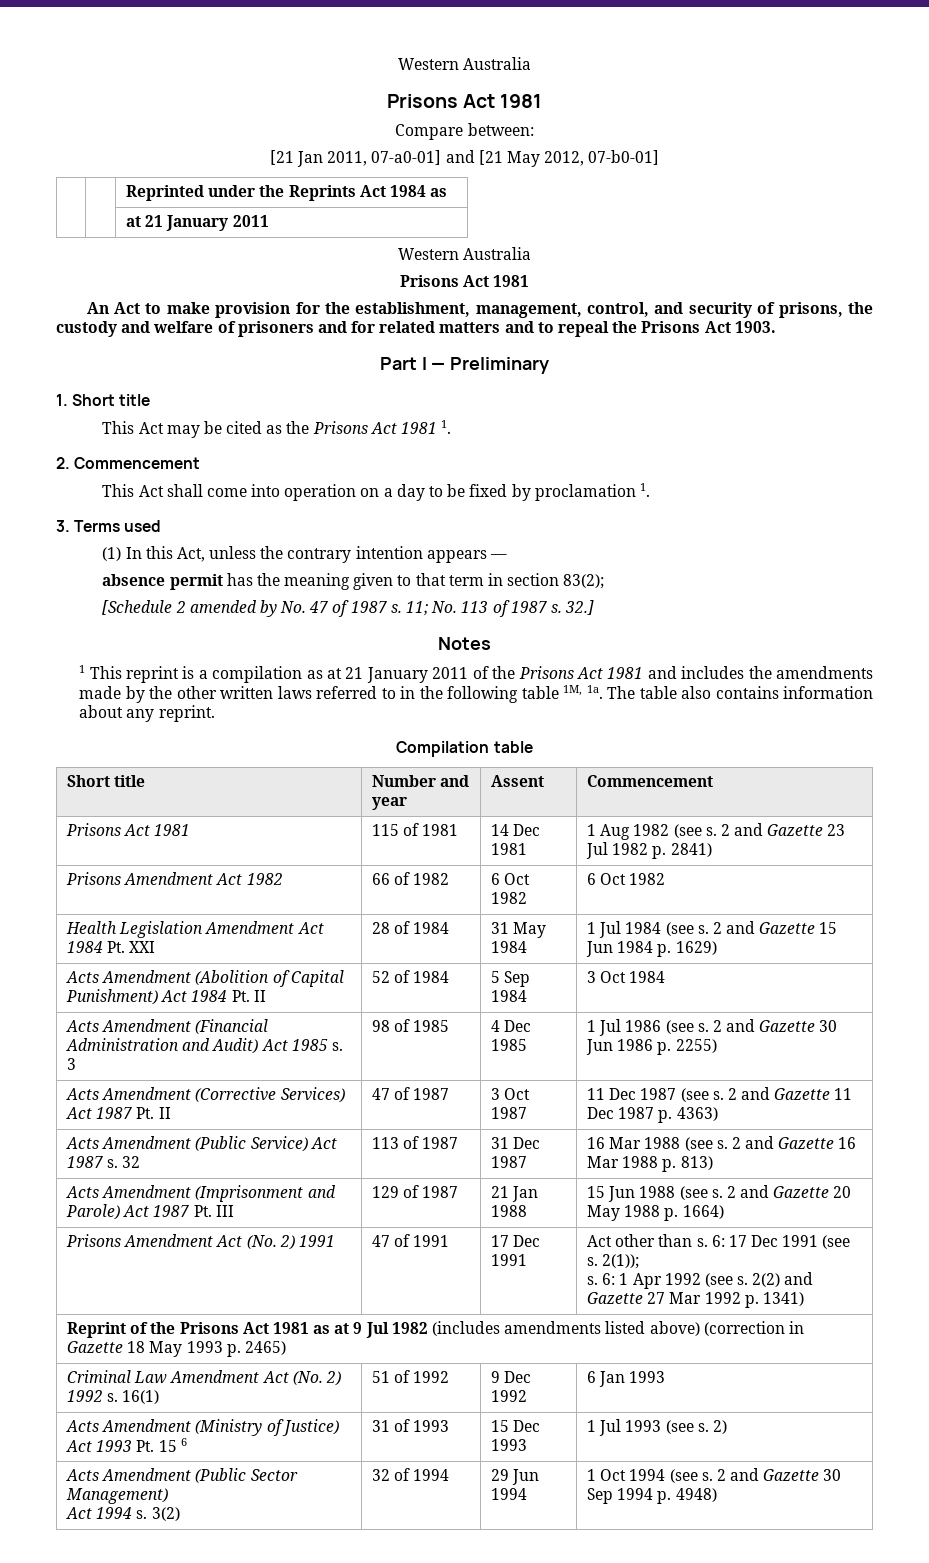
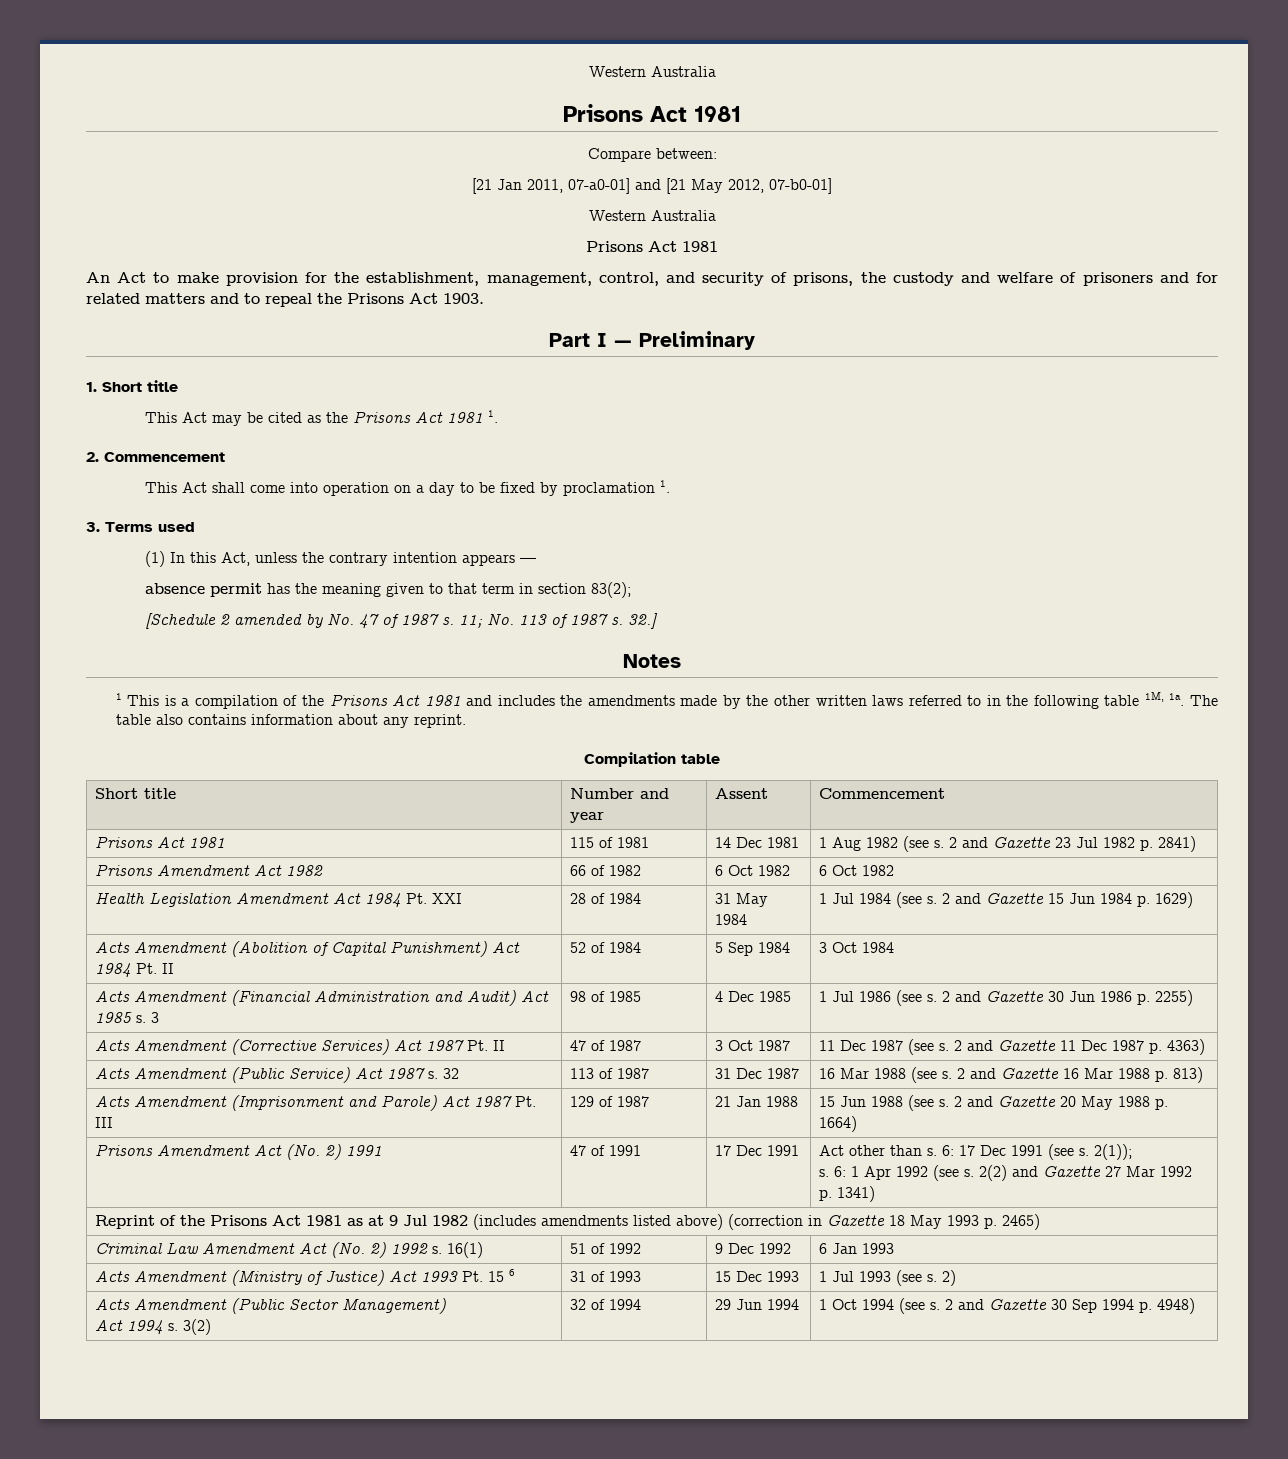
- | | Reprinted under the Reprints Act 1984 as
- | | at 21 January 2011
- 1 This reprint is a compilation as at 21 January 2011 of the Prisons Act 1981 and includes the amendments made by the other written laws referred to in the following table 1M, 1a.
+ 1 This is a compilation of the Prisons Act 1981 and includes the amendments made by the other written laws referred to in the following table 1M, 1a.

